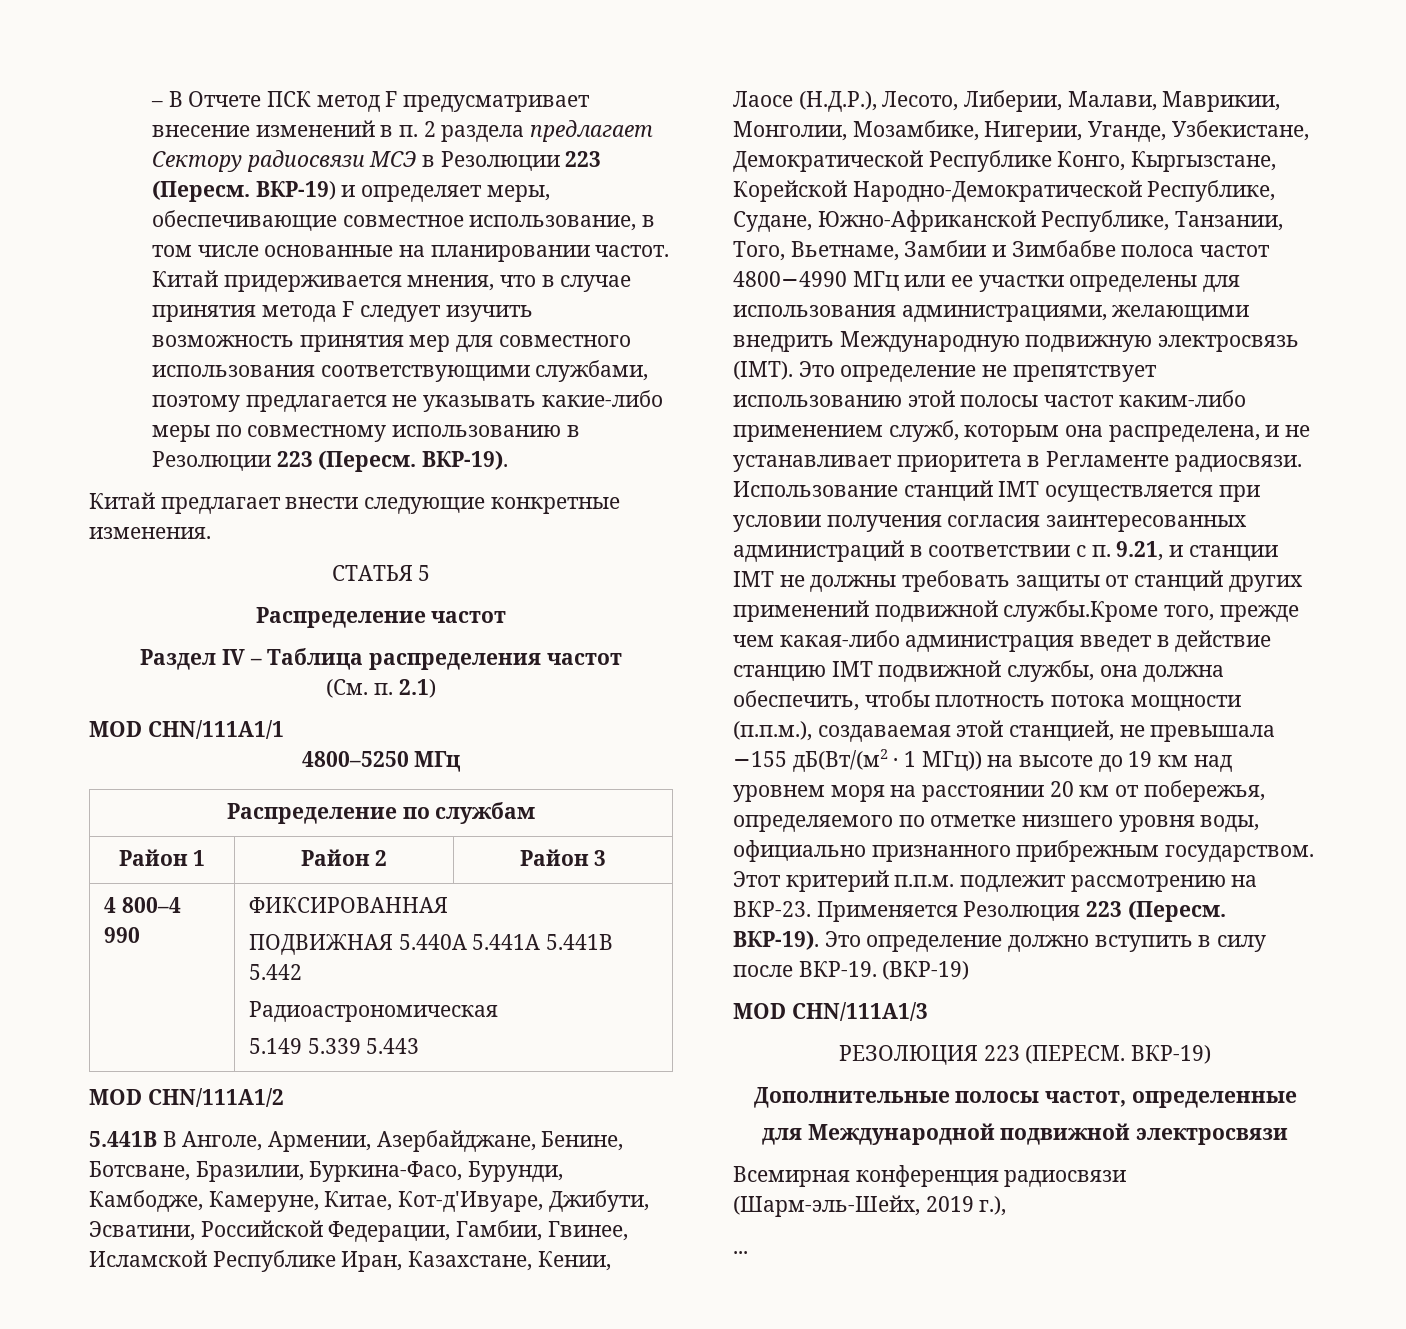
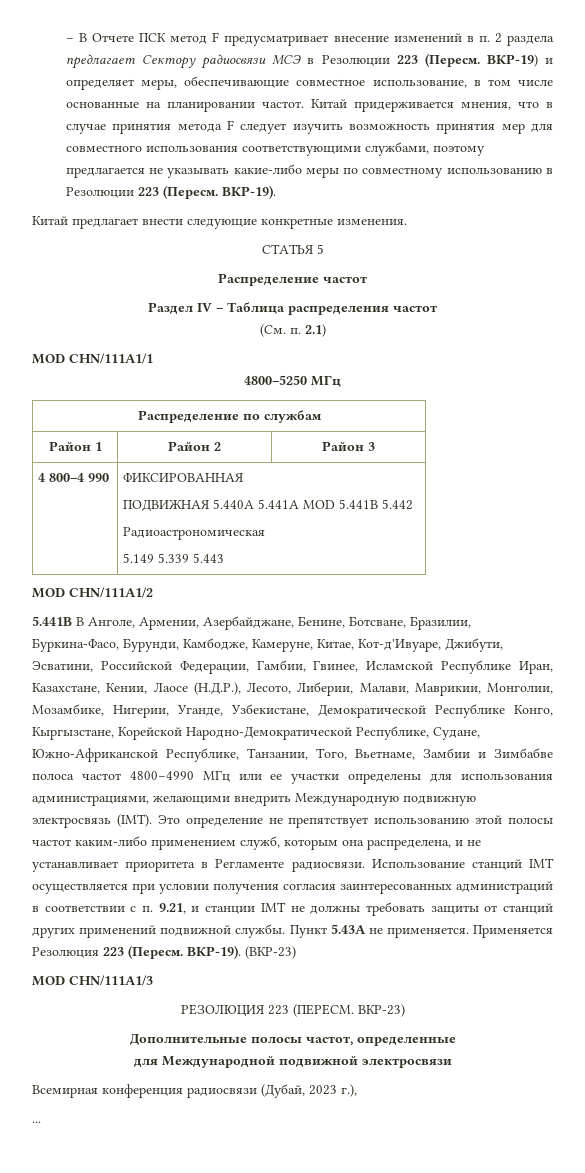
  4 800–4 990 | ФИКСИРОВАННАЯ
- ПОДВИЖНАЯ 5.440А 5.441А 5.441В 5.442
+ ПОДВИЖНАЯ 5.440А 5.441А MOD 5.441В 5.442
- Использование станций IMT осуществляется при условии получения согласия заинтересованных администраций в соответствии с п. 9.21, и станции IMT не должны требовать защиты от станций других применений подвижной службы.Кроме того, прежде чем какая-либо администрация введет в действие станцию IMT подвижной службы, она должна обеспечить, чтобы плотность потока мощности (п.п.м.), создаваемая этой станцией, не превышала −155 дБ(Вт/(м2 · 1 МГц)) на высоте до 19 км над уровнем моря на расстоянии 20 км от побережья, определяемого по отметке низшего уровня воды, официально признанного прибрежным государством. Этот критерий п.п.м. подлежит рассмотрению на ВКР-23.
+ Использование станций IMT осуществляется при условии получения согласия заинтересованных администраций в соответствии с п. 9.21, и станции IMT не должны требовать защиты от станций других применений подвижной службы. Пункт 5.43A не применяется.
- Это определение должно вступить в силу после ВКР-19. (ВКР-19)
+ (ВКР-23)
- РЕЗОЛЮЦИЯ 223 (ПЕРЕСМ. ВКР-19)
+ РЕЗОЛЮЦИЯ 223 (ПЕРЕСМ. ВКР-23)
- Всемирная конференция радиосвязи (Шарм-эль-Шейх, 2019 г.),
+ Всемирная конференция радиосвязи (Дубай, 2023 г.),

